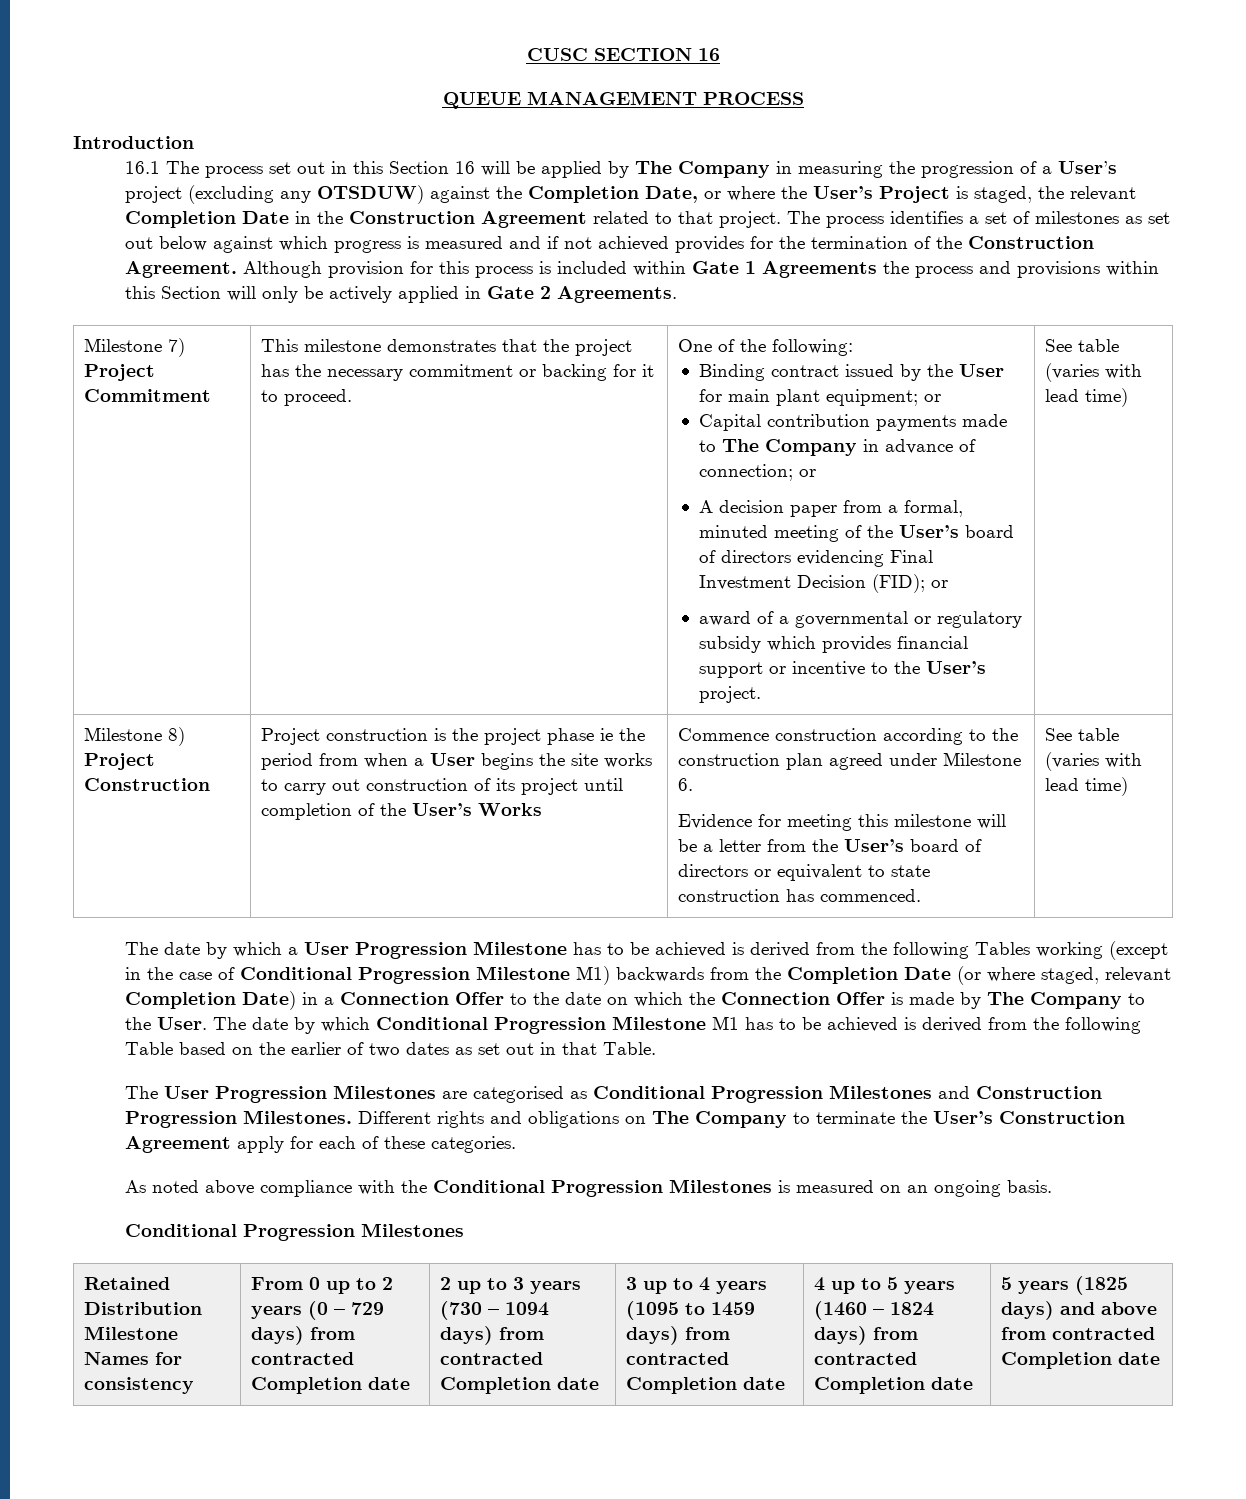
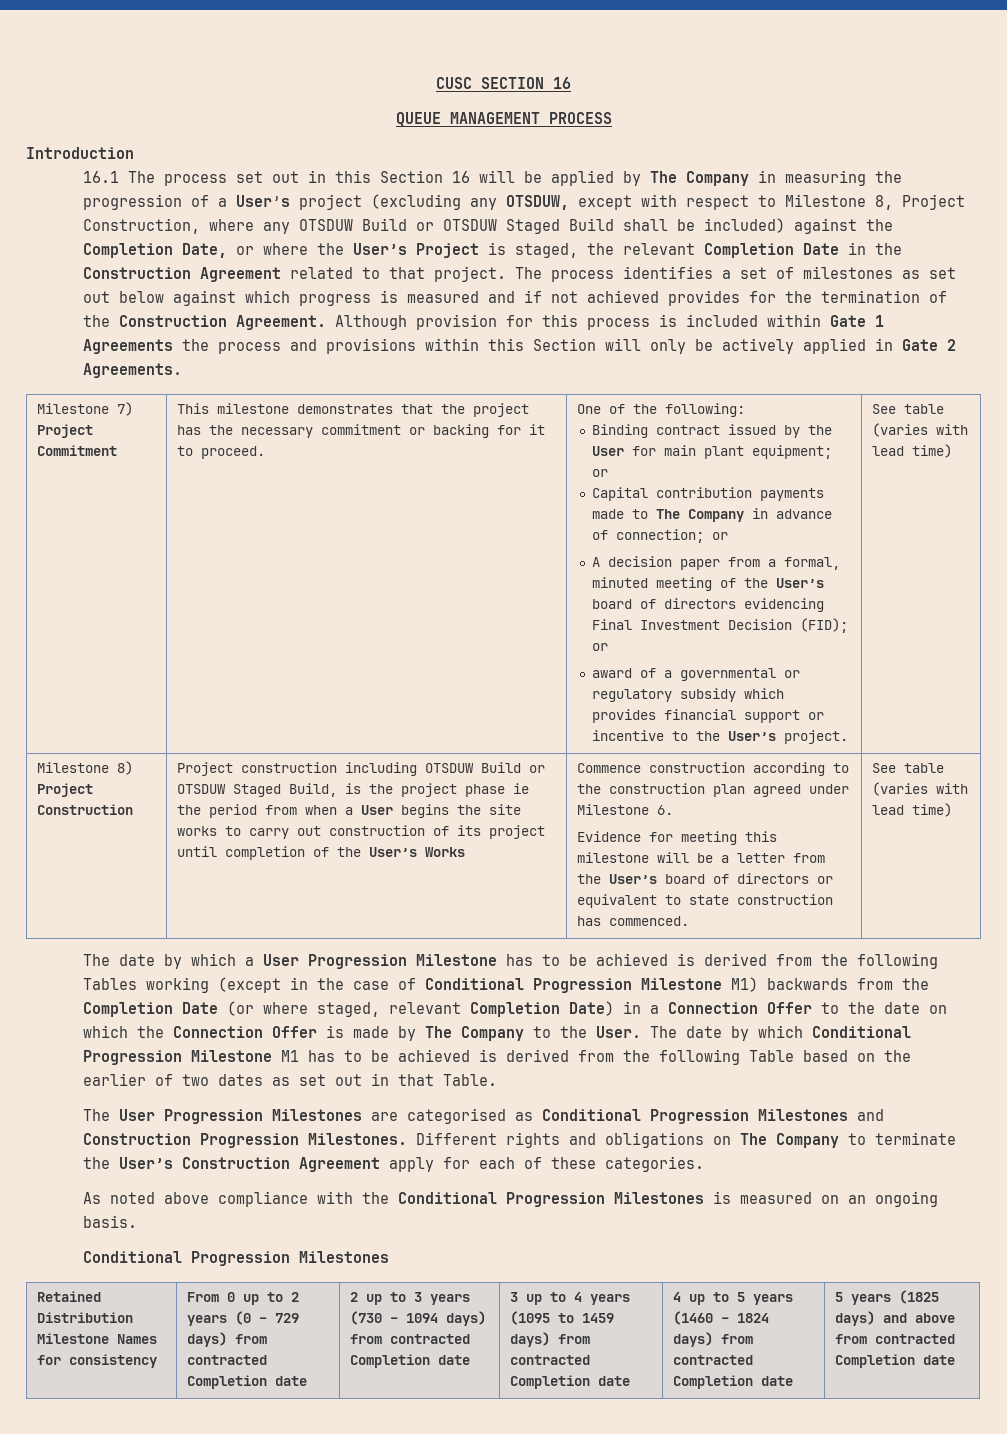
- 16.1 The process set out in this Section 16 will be applied by The Company in measuring the progression of a User’s project (excluding any OTSDUW) against the Completion Date, or where the User’s Project is staged, the relevant Completion Date in the Construction Agreement related to that project.
+ 16.1 The process set out in this Section 16 will be applied by The Company in measuring the progression of a User’s project (excluding any OTSDUW, except with respect to Milestone 8, Project Construction, where any OTSDUW Build or OTSDUW Staged Build shall be included) against the Completion Date, or where the User’s Project is staged, the relevant Completion Date in the Construction Agreement related to that project.
- Project construction is the project phase ie the period from when a User begins the site works to carry out construction of its project until completion of the User’s Works
+ Project construction including OTSDUW Build or OTSDUW Staged Build, is the project phase ie the period from when a User begins the site works to carry out construction of its project until completion of the User’s Works

